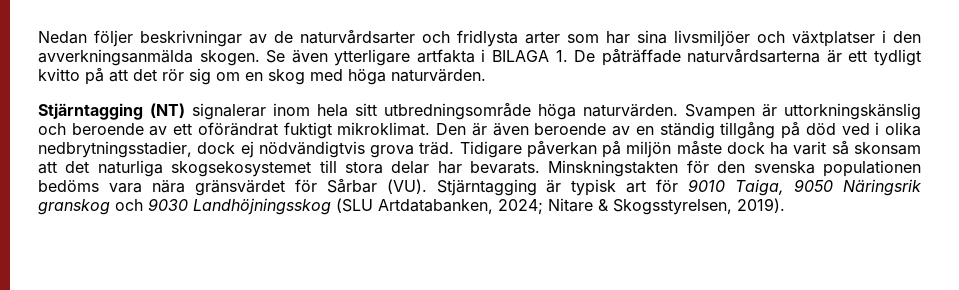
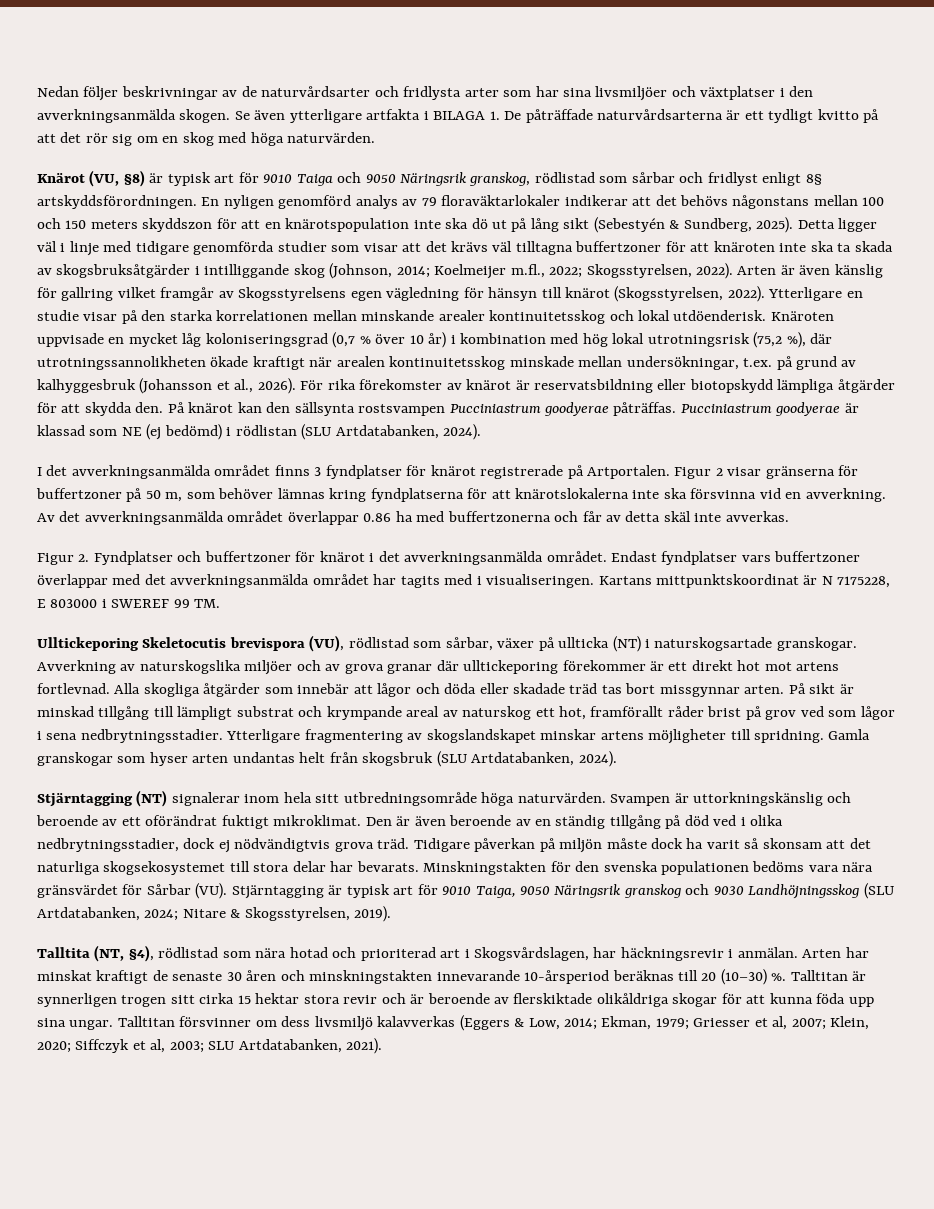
+ Knärot (VU, §8) är typisk art för 9010 Taiga och 9050 Näringsrik granskog, rödlistad som sårbar och fridlyst enligt 8§ artskyddsförordningen. En nyligen genomförd analys av 79 floraväktarlokaler indikerar att det behövs någonstans mellan 100 och 150 meters skyddszon för att en knärotspopulation inte ska dö ut på lång sikt (Sebestyén & Sundberg, 2025). Detta ligger väl i linje med tidigare genomförda studier som visar att det krävs väl tilltagna buffertzoner för att knäroten inte ska ta skada av skogsbruksåtgärder i intilliggande skog (Johnson, 2014; Koelmeijer m.fl., 2022; Skogsstyrelsen, 2022). Arten är även känslig för gallring vilket framgår av Skogsstyrelsens egen vägledning för hänsyn till knärot (Skogsstyrelsen, 2022). Ytterligare en studie visar på den starka korrelationen mellan minskande arealer kontinuitetsskog och lokal utdöenderisk. Knäroten uppvisade en mycket låg koloniseringsgrad (0,7 % över 10 år) i kombination med hög lokal utrotningsrisk (75,2 %), där utrotningssannolikheten ökade kraftigt när arealen kontinuitetsskog minskade mellan undersökningar, t.ex. på grund av kalhyggesbruk (Johansson et al., 2026). För rika förekomster av knärot är reservatsbildning eller biotopskydd lämpliga åtgärder för att skydda den. På knärot kan den sällsynta rostsvampen Pucciniastrum goodyerae påträffas. Pucciniastrum goodyerae är klassad som NE (ej bedömd) i rödlistan (SLU Artdatabanken, 2024).
+ I det avverkningsanmälda området finns 3 fyndplatser för knärot registrerade på Artportalen. Figur 2 visar gränserna för buffertzoner på 50 m, som behöver lämnas kring fyndplatserna för att knärotslokalerna inte ska försvinna vid en avverkning. Av det avverkningsanmälda området överlappar 0.86 ha med buffertzonerna och får av detta skäl inte avverkas.
+ Figur 2. Fyndplatser och buffertzoner för knärot i det avverkningsanmälda området. Endast fyndplatser vars buffertzoner överlappar med det avverkningsanmälda området har tagits med i visualiseringen. Kartans mittpunktskoordinat är N 7175228, E 803000 i SWEREF 99 TM.
+ Ulltickeporing Skeletocutis brevispora (VU), rödlistad som sårbar, växer på ullticka (NT) i naturskogsartade granskogar. Avverkning av naturskogslika miljöer och av grova granar där ulltickeporing förekommer är ett direkt hot mot artens fortlevnad. Alla skogliga åtgärder som innebär att lågor och döda eller skadade träd tas bort missgynnar arten. På sikt är minskad tillgång till lämpligt substrat och krympande areal av naturskog ett hot, framförallt råder brist på grov ved som lågor i sena nedbrytningsstadier. Ytterligare fragmentering av skogslandskapet minskar artens möjligheter till spridning. Gamla granskogar som hyser arten undantas helt från skogsbruk (SLU Artdatabanken, 2024).
+ Talltita (NT, §4), rödlistad som nära hotad och prioriterad art i Skogsvårdslagen, har häckningsrevir i anmälan. Arten har minskat kraftigt de senaste 30 åren och minskningstakten innevarande 10-årsperiod beräknas till 20 (10–30) %. Talltitan är synnerligen trogen sitt cirka 15 hektar stora revir och är beroende av flerskiktade olikåldriga skogar för att kunna föda upp sina ungar. Talltitan försvinner om dess livsmiljö kalavverkas (Eggers & Low, 2014; Ekman, 1979; Griesser et al, 2007; Klein, 2020; Siffczyk et al, 2003; SLU Artdatabanken, 2021).

